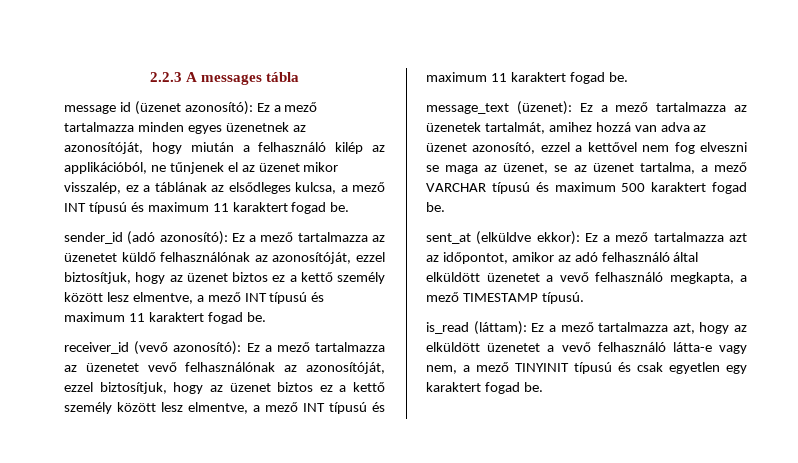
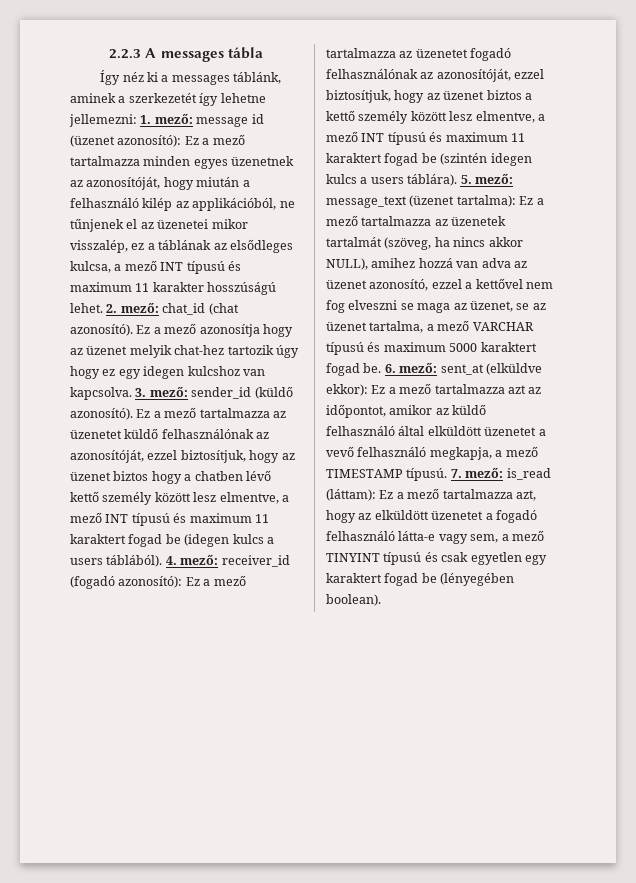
+ Így néz ki a messages táblánk, aminek a szerkezetét így lehetne jellemezni: 1. mező:
- Ez a mező tartalmazza minden egyes üzenetnek az azonosítóját, hogy miután a felhasználó kilép az applikációból, ne tűnjenek el az üzenet mikor visszalép, ez a táblának az elsődleges kulcsa, a mező INT típusú és maximum 11 karaktert fogad be.
- sender_id (adó azonosító):
+ Ez a mező tartalmazza minden egyes üzenetnek az azonosítóját, hogy miután a felhasználó kilép az applikációból, ne tűnjenek el az üzenetei mikor visszalép, ez a táblának az elsődleges kulcsa, a mező INT típusú és maximum 11 karakter hosszúságú lehet. 2. mező: chat_id (chat azonosító). Ez a mező azonosítja hogy az üzenet melyik chat-hez tartozik úgy hogy ez egy idegen kulcshoz van kapcsolva. 3. mező: sender_id (küldő azonosító).
- Ez a mező tartalmazza az üzenetet küldő felhasználónak az azonosítóját, ezzel biztosítjuk, hogy az üzenet biztos ez a kettő személy között lesz elmentve, a mező INT típusú és maximum 11 karaktert fogad be.
- receiver_id (vevő azonosító): Ez a mező tartalmazza az üzenetet vevő felhasználónak az azonosítóját, ezzel biztosítjuk, hogy az üzenet biztos ez a kettő személy között lesz elmentve, a mező INT típusú és maximum 11 karaktert fogad be.
- message_text (üzenet):
+ Ez a mező tartalmazza az üzenetet küldő felhasználónak az azonosítóját, ezzel biztosítjuk, hogy az üzenet biztos hogy a chatben lévő kettő személy között lesz elmentve, a mező INT típusú és maximum 11 karaktert fogad be (idegen kulcs a users táblából). 4. mező: receiver_id (fogadó azonosító): Ez a mező tartalmazza az üzenetet fogadó felhasználónak az azonosítóját, ezzel biztosítjuk, hogy az üzenet biztos a kettő személy között lesz elmentve, a mező INT típusú és maximum 11 karaktert fogad be (szintén idegen kulcs a users táblára). 5. mező: message_text (üzenet tartalma):
- Ez a mező tartalmazza az üzenetek tartalmát, amihez hozzá van adva az üzenet azonosító, ezzel a kettővel nem fog elveszni se maga az üzenet, se az üzenet tartalma, a mező VARCHAR típusú és maximum 500 karaktert fogad be.
- sent_at (elküldve ekkor):
+ Ez a mező tartalmazza az üzenetek tartalmát (szöveg, ha nincs akkor NULL), amihez hozzá van adva az üzenet azonosító, ezzel a kettővel nem fog elveszni se maga az üzenet, se az üzenet tartalma, a mező VARCHAR típusú és maximum 5000 karaktert fogad be. 6. mező: sent_at (elküldve ekkor):
- Ez a mező tartalmazza azt az időpontot, amikor az adó felhasználó által elküldött üzenetet a vevő felhasználó megkapta, a mező TIMESTAMP típusú.
- is_read (láttam):
+ Ez a mező tartalmazza azt az időpontot, amikor az küldő felhasználó által elküldött üzenetet a vevő felhasználó megkapja, a mező TIMESTAMP típusú. 7. mező: is_read (láttam):
- Ez a mező tartalmazza azt, hogy az elküldött üzenetet a vevő felhasználó látta-e vagy nem, a mező TINYINIT típusú és csak egyetlen egy karaktert fogad be.
+ Ez a mező tartalmazza azt, hogy az elküldött üzenetet a fogadó felhasználó látta-e vagy sem, a mező TINYINT típusú és csak egyetlen egy karaktert fogad be (lényegében boolean).

